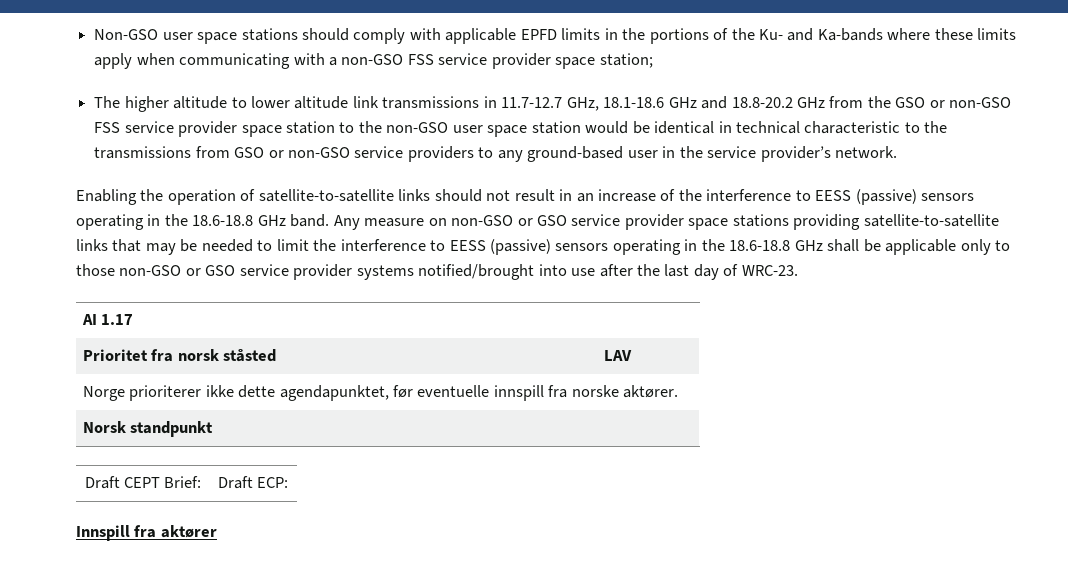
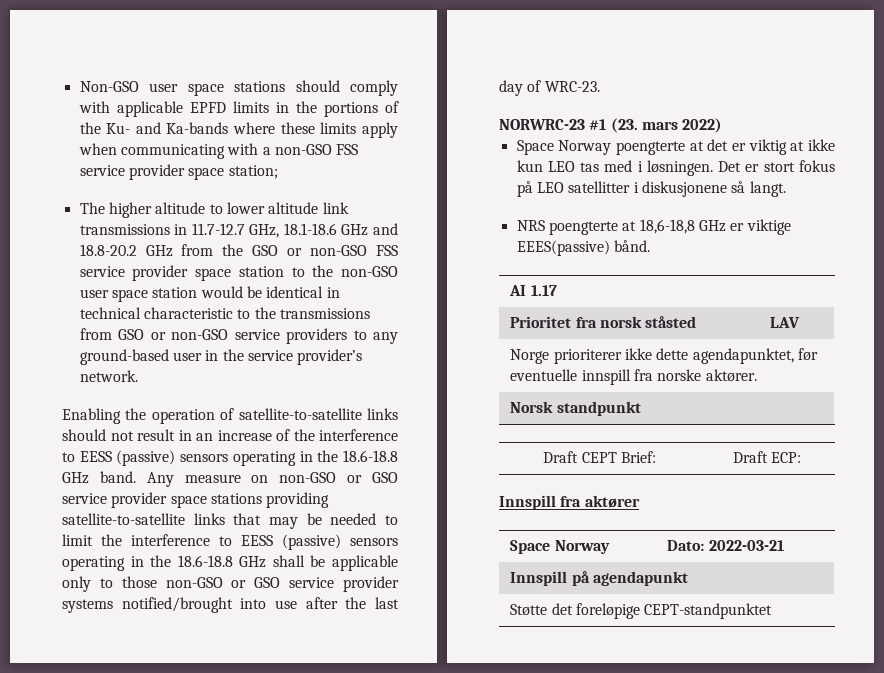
+ NORWRC-23 #1 (23. mars 2022)
+ Space Norway poengterte at det er viktig at ikke kun LEO tas med i løsningen. Det er stort fokus på LEO satellitter i diskusjonene så langt.
+ NRS poengterte at 18,6-18,8 GHz er viktige EEES(passive) bånd.
+ Space Norway | Dato: 2022-03-21
+ Innspill på agendapunkt
+ Støtte det foreløpige CEPT-standpunktet

